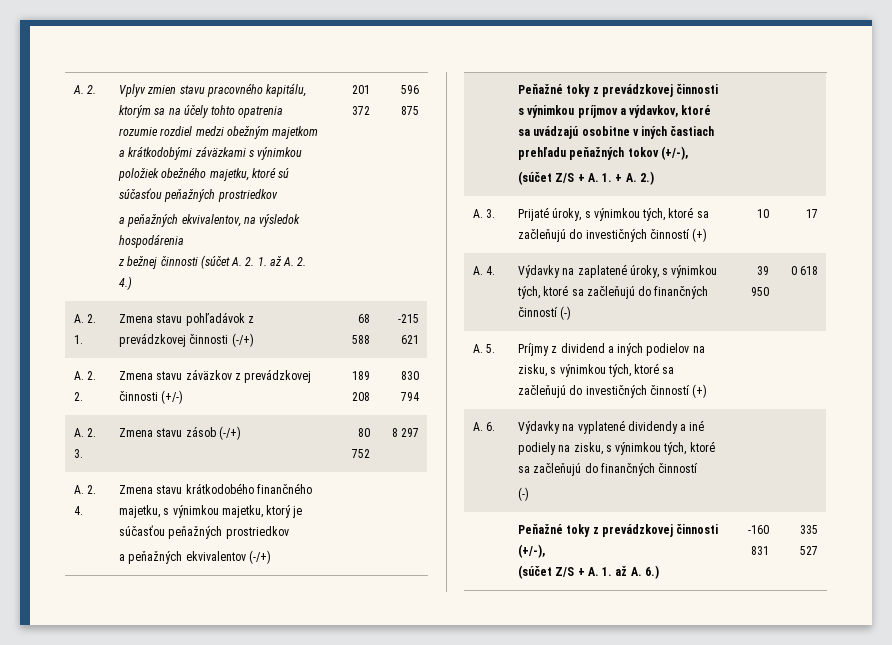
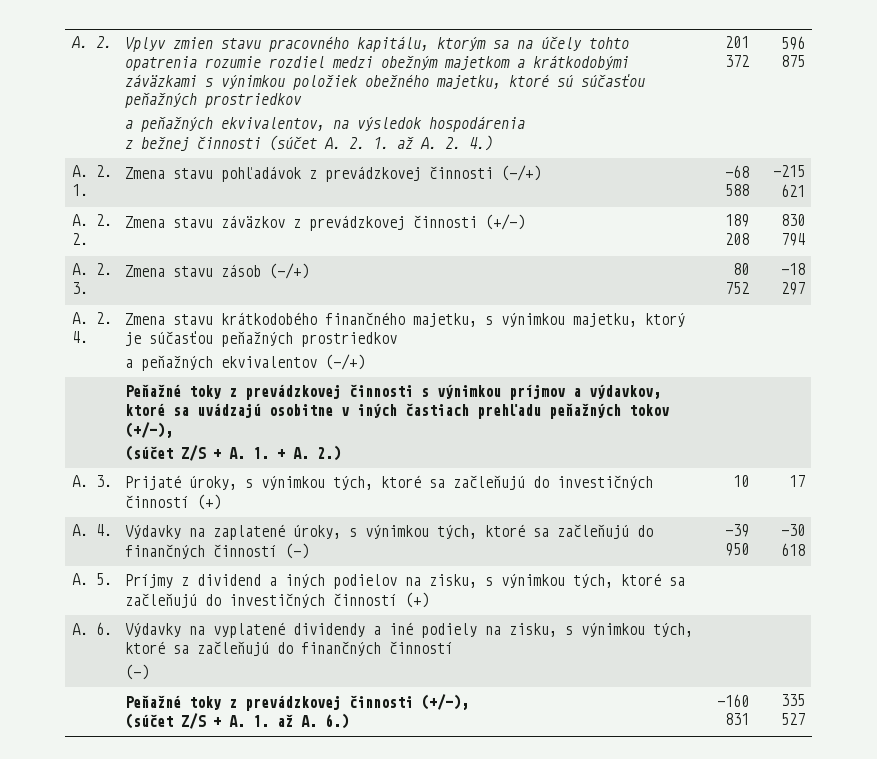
- A. 2. 1. | Zmena stavu pohľadávok z prevádzkovej činnosti (-/+) | 68 588 | -215 621
+ A. 2. 1. | Zmena stavu pohľadávok z prevádzkovej činnosti (-/+) | -68 588 | -215 621
- A. 2. 3. | Zmena stavu zásob (-/+) | 80 752 | 8 297
+ A. 2. 3. | Zmena stavu zásob (-/+) | 80 752 | -18 297
- A. 4. | Výdavky na zaplatené úroky, s výnimkou tých, ktoré sa začleňujú do finančných činností (-) | 39 950 | 0 618
+ A. 4. | Výdavky na zaplatené úroky, s výnimkou tých, ktoré sa začleňujú do finančných činností (-) | -39 950 | -30 618

